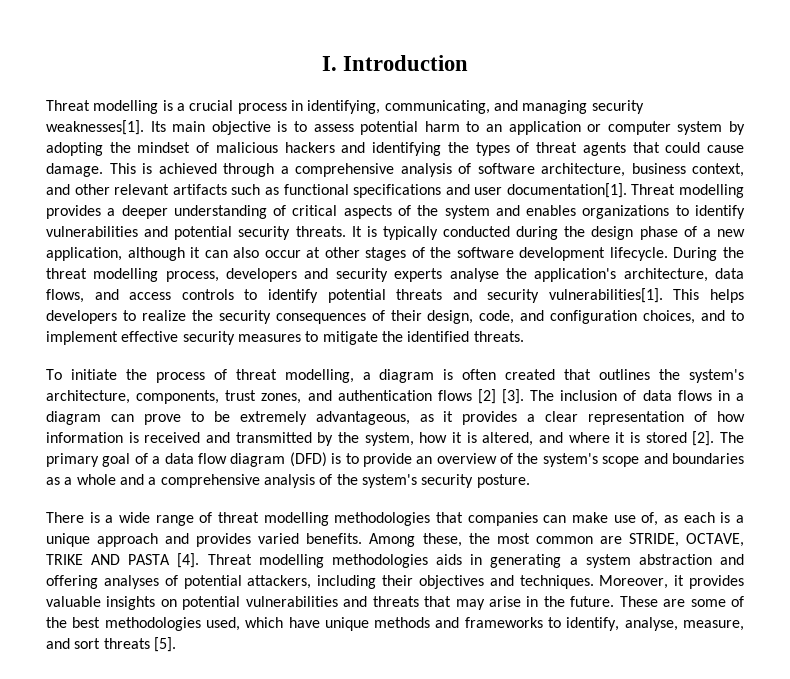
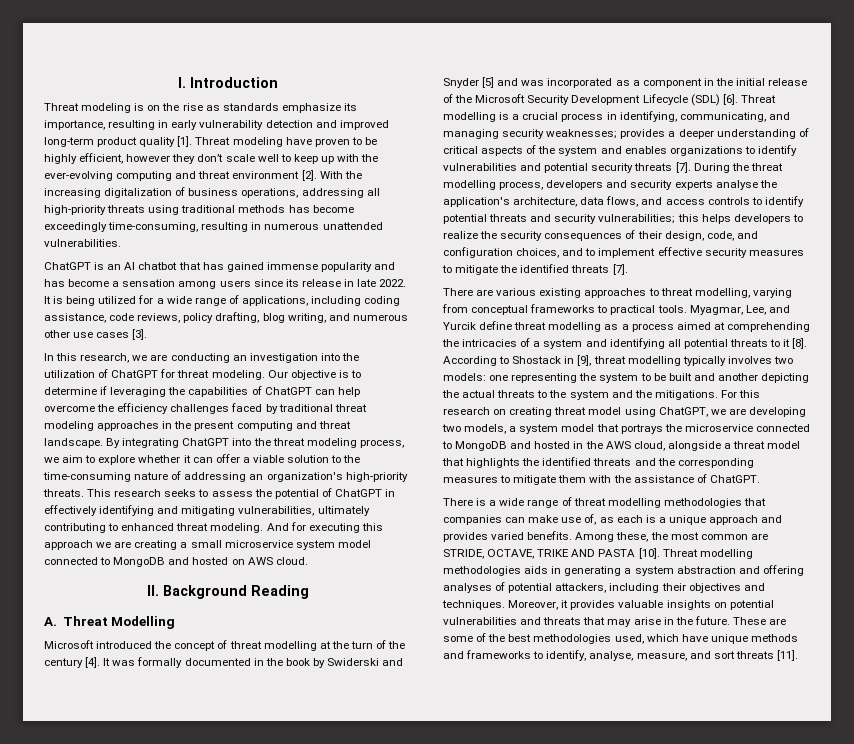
- Threat modelling is a crucial process in identifying, communicating, and managing security weaknesses[1]. Its main objective is to assess potential harm to an application or computer system by adopting the mindset of malicious hackers and identifying the types of threat agents that could cause damage. This is achieved through a comprehensive analysis of software architecture, business context, and other relevant artifacts such as functional specifications and user documentation[1]. Threat modelling provides a deeper understanding of critical aspects of the system and enables organizations to identify vulnerabilities and potential security threats. It is typically conducted during the design phase of a new application, although it can also occur at other stages of the software development lifecycle.
+ Threat modeling is on the rise as standards emphasize its importance, resulting in early vulnerability detection and improved long-term product quality [1]. Threat modeling have proven to be highly efficient, however they don’t scale well to keep up with the ever-evolving computing and threat environment [2]. With the increasing digitalization of business operations, addressing all high-priority threats using traditional methods has become exceedingly time-consuming, resulting in numerous unattended vulnerabilities.
+ ChatGPT is an AI chatbot that has gained immense popularity and has become a sensation among users since its release in late 2022. It is being utilized for a wide range of applications, including coding assistance, code reviews, policy drafting, blog writing, and numerous other use cases [3].
+ In this research, we are conducting an investigation into the utilization of ChatGPT for threat modeling. Our objective is to determine if leveraging the capabilities of ChatGPT can help overcome the efficiency challenges faced by traditional threat modeling approaches in the present computing and threat landscape. By integrating ChatGPT into the threat modeling process, we aim to explore whether it can offer a viable solution to the time-consuming nature of addressing an organization's high-priority threats. This research seeks to assess the potential of ChatGPT in effectively identifying and mitigating vulnerabilities, ultimately contributing to enhanced threat modeling. And for executing this approach we are creating a small microservice system model connected to MongoDB and hosted on AWS cloud.
+ II. Background Reading
+ A. Threat Modelling
+ Microsoft introduced the concept of threat modelling at the turn of the century [4]. It was formally documented in the book by Swiderski and Snyder [5] and was incorporated as a component in the initial release of the Microsoft Security Development Lifecycle (SDL) [6]. Threat modelling is a crucial process in identifying, communicating, and managing security weaknesses; provides a deeper understanding of critical aspects of the system and enables organizations to identify vulnerabilities and potential security threats [7].
- During the threat modelling process, developers and security experts analyse the application's architecture, data flows, and access controls to identify potential threats and security vulnerabilities[1]. This helps developers to realize the security consequences of their design, code, and configuration choices, and to implement effective security measures to mitigate the identified threats.
- To initiate the process of threat modelling, a diagram is often created that outlines the system's architecture, components, trust zones, and authentication flows [2] [3]. The inclusion of data flows in a diagram can prove to be extremely advantageous, as it provides a clear representation of how information is received and transmitted by the system, how it is altered, and where it is stored [2]. The primary goal of a data flow diagram (DFD) is to provide an overview of the system's scope and boundaries as a whole and a comprehensive analysis of the system's security posture.
+ During the threat modelling process, developers and security experts analyse the application's architecture, data flows, and access controls to identify potential threats and security vulnerabilities; this helps developers to realize the security consequences of their design, code, and configuration choices, and to implement effective security measures to mitigate the identified threats [7].
+ There are various existing approaches to threat modelling, varying from conceptual frameworks to practical tools. Myagmar, Lee, and Yurcik define threat modelling as a process aimed at comprehending the intricacies of a system and identifying all potential threats to it [8]. According to Shostack in [9], threat modelling typically involves two models: one representing the system to be built and another depicting the actual threats to the system and the mitigations. For this research on creating threat model using ChatGPT, we are developing two models, a system model that portrays the microservice connected to MongoDB and hosted in the AWS cloud, alongside a threat model that highlights the identified threats and the corresponding measures to mitigate them with the assistance of ChatGPT.
- Among these, the most common are STRIDE, OCTAVE, TRIKE AND PASTA [4].
+ Among these, the most common are STRIDE, OCTAVE, TRIKE AND PASTA [10].
- These are some of the best methodologies used, which have unique methods and frameworks to identify, analyse, measure, and sort threats [5].
+ These are some of the best methodologies used, which have unique methods and frameworks to identify, analyse, measure, and sort threats [11].

